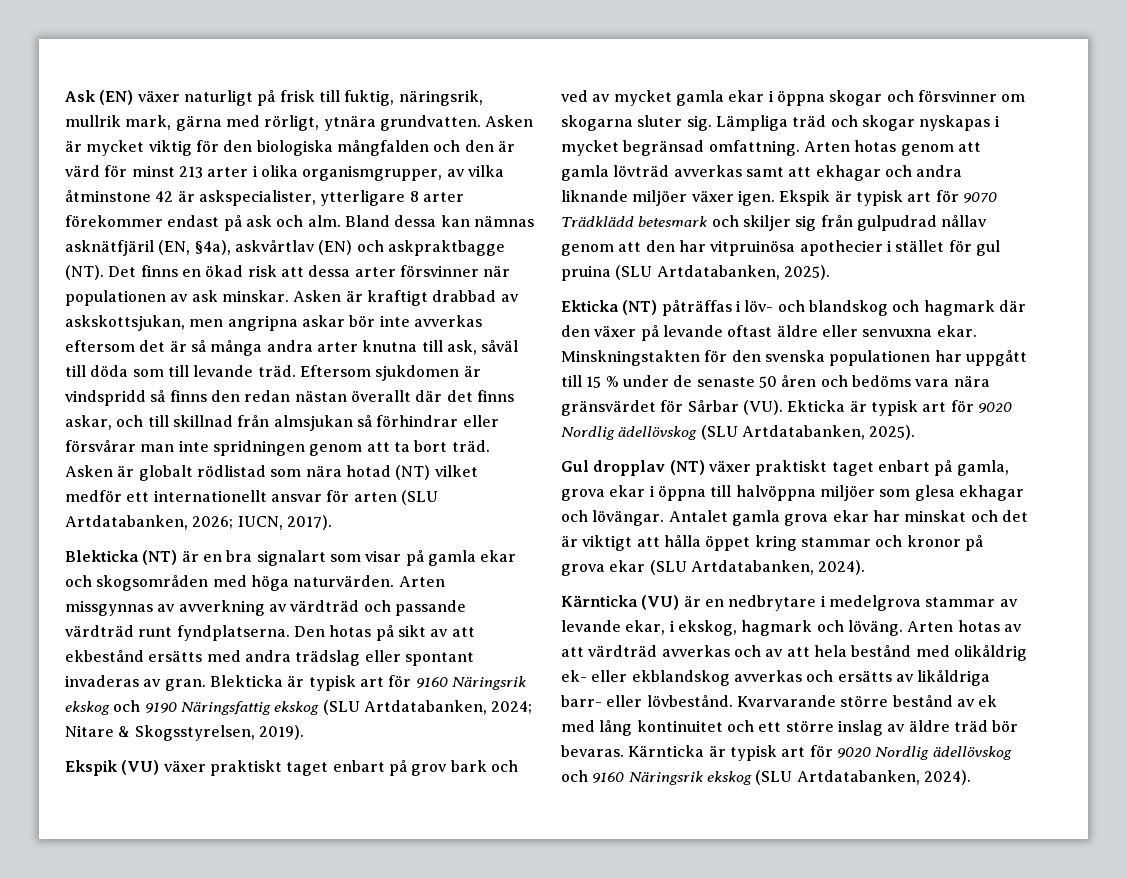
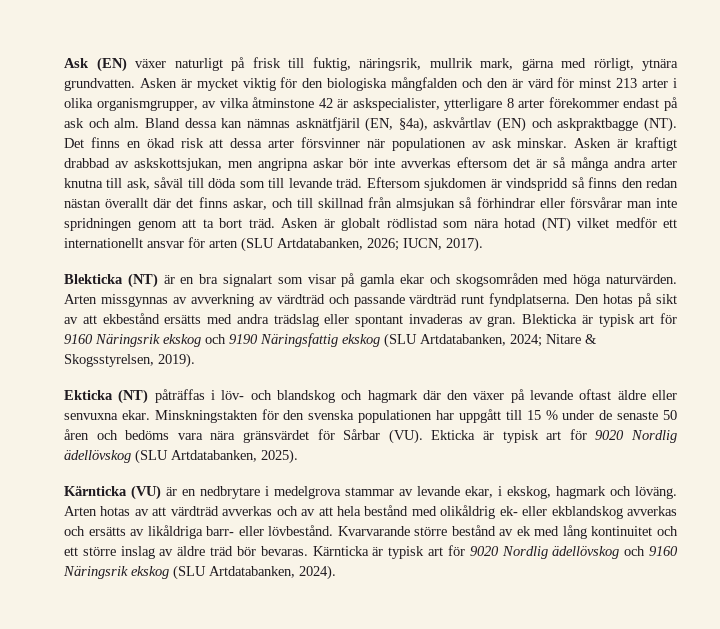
- Ekspik (VU) växer praktiskt taget enbart på grov bark och ved av mycket gamla ekar i öppna skogar och försvinner om skogarna sluter sig. Lämpliga träd och skogar nyskapas i mycket begränsad omfattning. Arten hotas genom att gamla lövträd avverkas samt att ekhagar och andra liknande miljöer växer igen. Ekspik är typisk art för 9070 Trädklädd betesmark och skiljer sig från gulpudrad nållav genom att den har vitpruinösa apothecier i stället för gul pruina (SLU Artdatabanken, 2025).
- Gul dropplav (NT) växer praktiskt taget enbart på gamla, grova ekar i öppna till halvöppna miljöer som glesa ekhagar och lövängar. Antalet gamla grova ekar har minskat och det är viktigt att hålla öppet kring stammar och kronor på grova ekar (SLU Artdatabanken, 2024).

